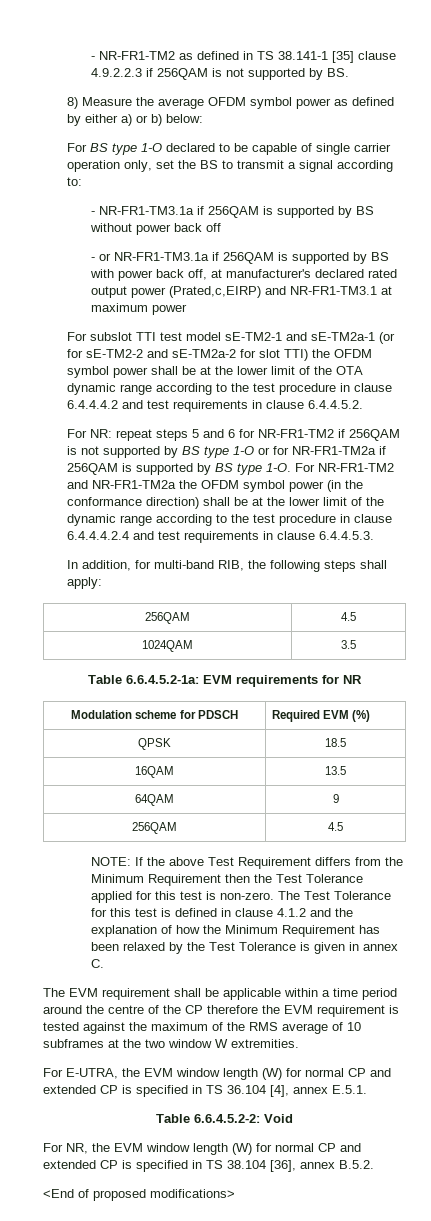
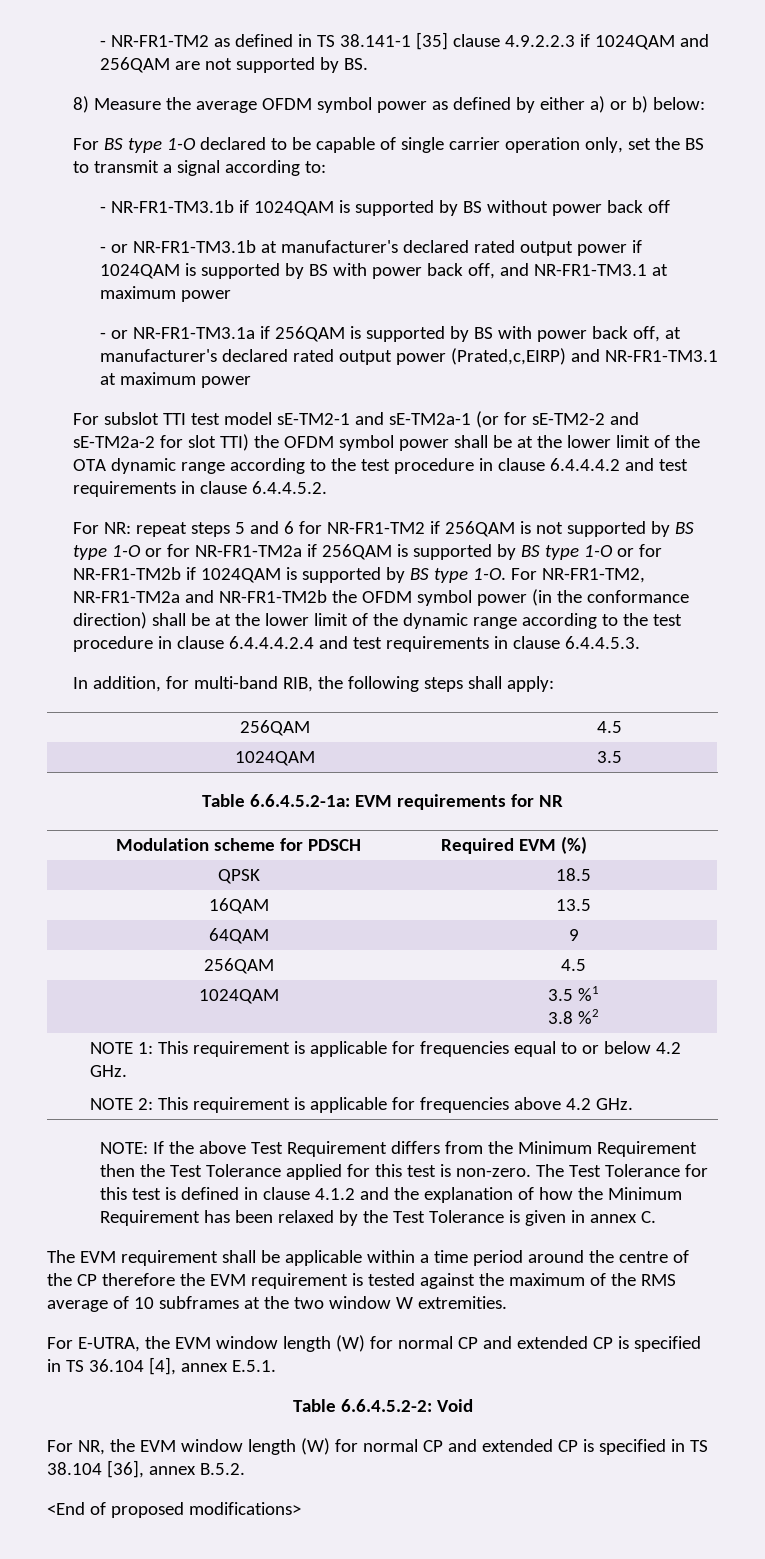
- - NR-FR1-TM2 as defined in TS 38.141-1 [35] clause 4.9.2.2.3 if 256QAM is not supported by BS.
+ - NR-FR1-TM2 as defined in TS 38.141-1 [35] clause 4.9.2.2.3 if 1024QAM and 256QAM are not supported by BS.
- - NR-FR1-TM3.1a if 256QAM is supported by BS without power back off
+ - NR-FR1-TM3.1b if 1024QAM is supported by BS without power back off
+ - or NR-FR1-TM3.1b at manufacturer's declared rated output power if 1024QAM is supported by BS with power back off, and NR-FR1-TM3.1 at maximum power
- For NR: repeat steps 5 and 6 for NR-FR1-TM2 if 256QAM is not supported by BS type 1-O or for NR-FR1-TM2a if 256QAM is supported by BS type 1-O. For NR-FR1-TM2 and NR-FR1-TM2a the OFDM symbol power (in the conformance direction) shall be at the lower limit of the dynamic range according to the test procedure in clause 6.4.4.4.2.4 and test requirements in clause 6.4.4.5.3.
+ For NR: repeat steps 5 and 6 for NR-FR1-TM2 if 256QAM is not supported by BS type 1-O or for NR-FR1-TM2a if 256QAM is supported by BS type 1-O or for NR-FR1-TM2b if 1024QAM is supported by BS type 1-O. For NR-FR1-TM2, NR-FR1-TM2a and NR-FR1-TM2b the OFDM symbol power (in the conformance direction) shall be at the lower limit of the dynamic range according to the test procedure in clause 6.4.4.4.2.4 and test requirements in clause 6.4.4.5.3.
+ 1024QAM | 3.5 %1
+ 3.8 %2
+ NOTE 1: This requirement is applicable for frequencies equal to or below 4.2 GHz.
+ NOTE 2: This requirement is applicable for frequencies above 4.2 GHz.

